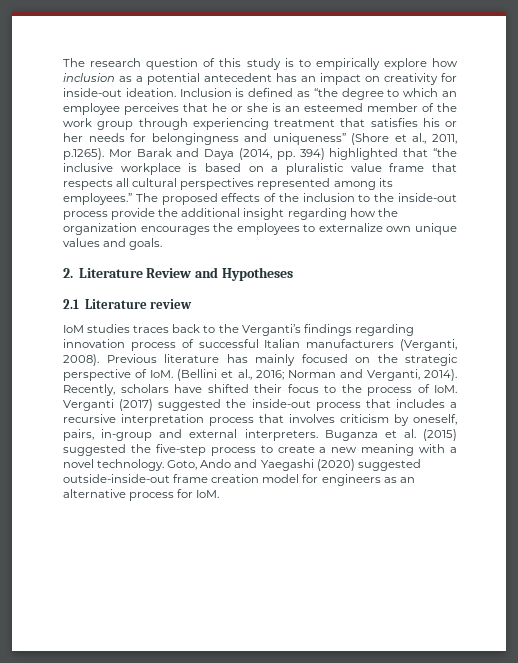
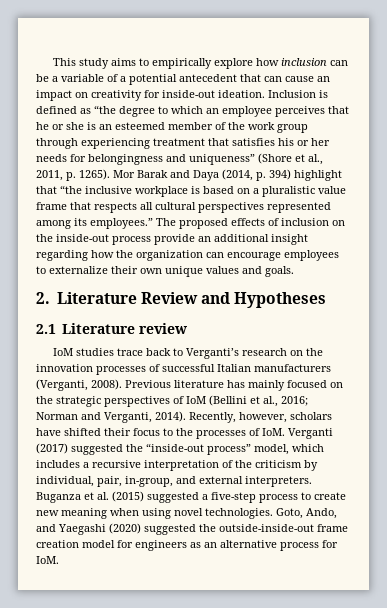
- The research question of this study is to empirically explore how inclusion as a potential antecedent has an impact on creativity for inside-out ideation.
+ This study aims to empirically explore how inclusion can be a variable of a potential antecedent that can cause an impact on creativity for inside-out ideation.
- Inclusion is defined as “the degree to which an employee perceives that he or she is an esteemed member of the work group through experiencing treatment that satisfies his or her needs for belongingness and uniqueness” (Shore et al., 2011, p.1265). Mor Barak and Daya (2014, pp. 394) highlighted that “the inclusive workplace is based on a pluralistic value frame that respects all cultural perspectives represented among its employees.”
+ Inclusion is defined as “the degree to which an employee perceives that he or she is an esteemed member of the work group through experiencing treatment that satisfies his or her needs for belongingness and uniqueness” (Shore et al., 2011, p. 1265). Mor Barak and Daya (2014, p. 394) highlight that “the inclusive workplace is based on a pluralistic value frame that respects all cultural perspectives represented among its employees.”
- The proposed effects of the inclusion to the inside-out process provide the additional insight regarding how the organization encourages the employees to externalize own unique values and goals.
+ The proposed effects of inclusion on the inside-out process provide an additional insight regarding how the organization can encourage employees to externalize their own unique values and goals.
- IoM studies traces back to the Verganti’s findings regarding innovation process of successful Italian manufacturers (Verganti, 2008).
+ IoM studies trace back to Verganti’s research on the innovation processes of successful Italian manufacturers (Verganti, 2008).
- Previous literature has mainly focused on the strategic perspective of IoM. (Bellini et al., 2016; Norman and Verganti, 2014).
+ Previous literature has mainly focused on the strategic perspectives of IoM (Bellini et al., 2016; Norman and Verganti, 2014).
- Recently, scholars have shifted their focus to the process of IoM. Verganti (2017) suggested the inside-out process that includes a recursive interpretation process that involves criticism by oneself, pairs, in-group and external interpreters.
+ Recently, however, scholars have shifted their focus to the processes of IoM. Verganti (2017) suggested the “inside-out process” model, which includes a recursive interpretation of the criticism by individual, pair, in-group, and external interpreters.
- Buganza et al. (2015) suggested the five-step process to create a new meaning with a novel technology. Goto, Ando and Yaegashi (2020) suggested outside-inside-out frame creation model for engineers as an alternative process for IoM.
+ Buganza et al. (2015) suggested a five-step process to create new meaning when using novel technologies. Goto, Ando, and Yaegashi (2020) suggested the outside-inside-out frame creation model for engineers as an alternative process for IoM.

